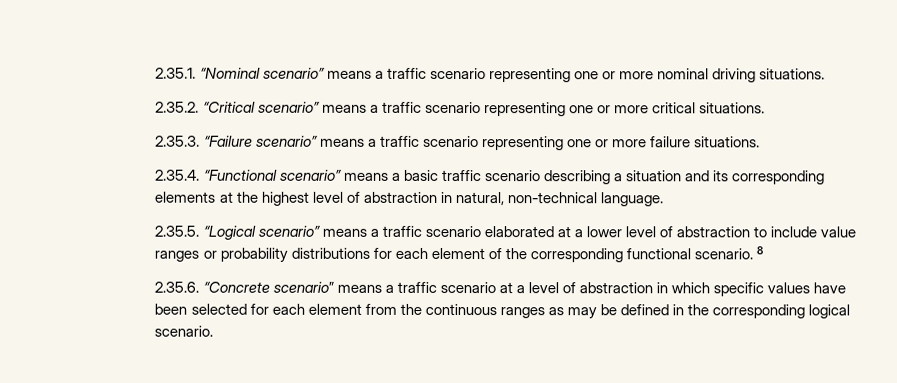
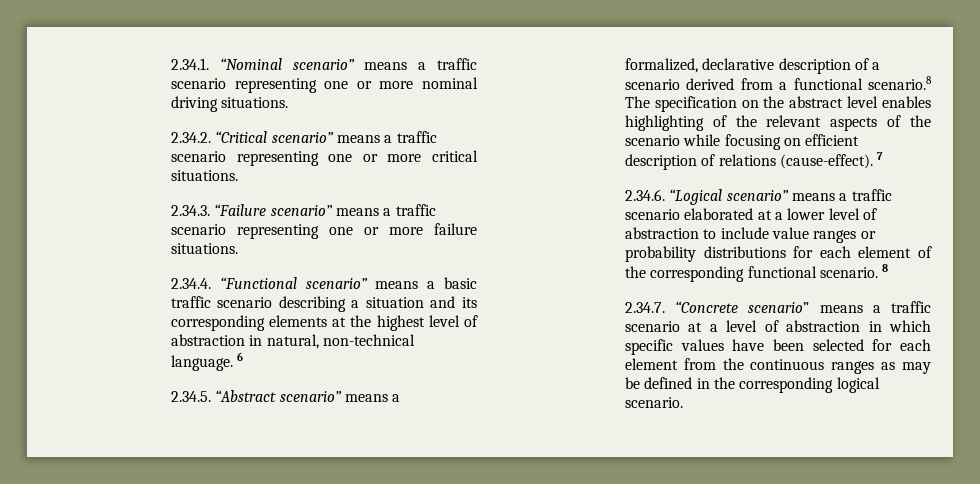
- 2.35.1. “Nominal scenario” means a traffic scenario representing one or more nominal driving situations.
+ 2.34.1. “Nominal scenario” means a traffic scenario representing one or more nominal driving situations.
- 2.35.2. “Critical scenario” means a traffic scenario representing one or more critical situations.
+ 2.34.2. “Critical scenario” means a traffic scenario representing one or more critical situations.
- 2.35.3. “Failure scenario” means a traffic scenario representing one or more failure situations.
+ 2.34.3. “Failure scenario” means a traffic scenario representing one or more failure situations.
- 2.35.4. “Functional scenario” means a basic traffic scenario describing a situation and its corresponding elements at the highest level of abstraction in natural, non-technical language.
- 2.35.5. “Logical scenario” means a traffic scenario elaborated at a lower level of abstraction to include value ranges or probability distributions for each element of the corresponding functional scenario.
+ 2.34.4. “Functional scenario” means a basic traffic scenario describing a situation and its corresponding elements at the highest level of abstraction in natural, non-technical language. 6
+ 2.34.5. “Abstract scenario” means a formalized, declarative description of a scenario derived from a functional scenario.8 The specification on the abstract level enables highlighting of the relevant aspects of the scenario while focusing on efficient description of relations (cause-effect). 7
+ 2.34.6. “Logical scenario” means a traffic scenario elaborated at a lower level of abstraction to include value ranges or probability distributions for each element of the corresponding functional scenario.
- 2.35.6. “Concrete scenario” means a traffic scenario at a level of abstraction in which specific values have been selected for each element from the continuous ranges as may be defined in the corresponding logical scenario.
+ 2.34.7. “Concrete scenario” means a traffic scenario at a level of abstraction in which specific values have been selected for each element from the continuous ranges as may be defined in the corresponding logical scenario.

